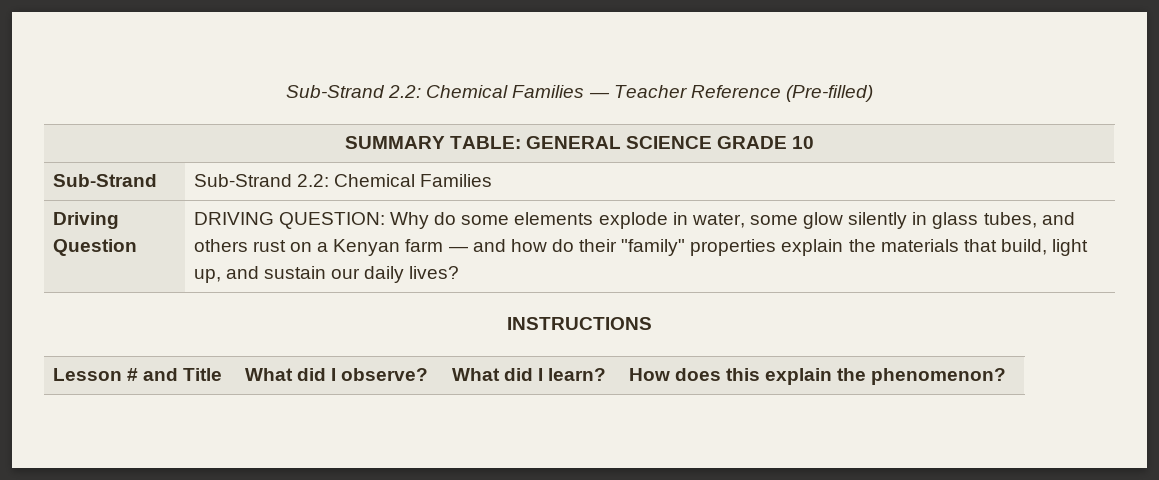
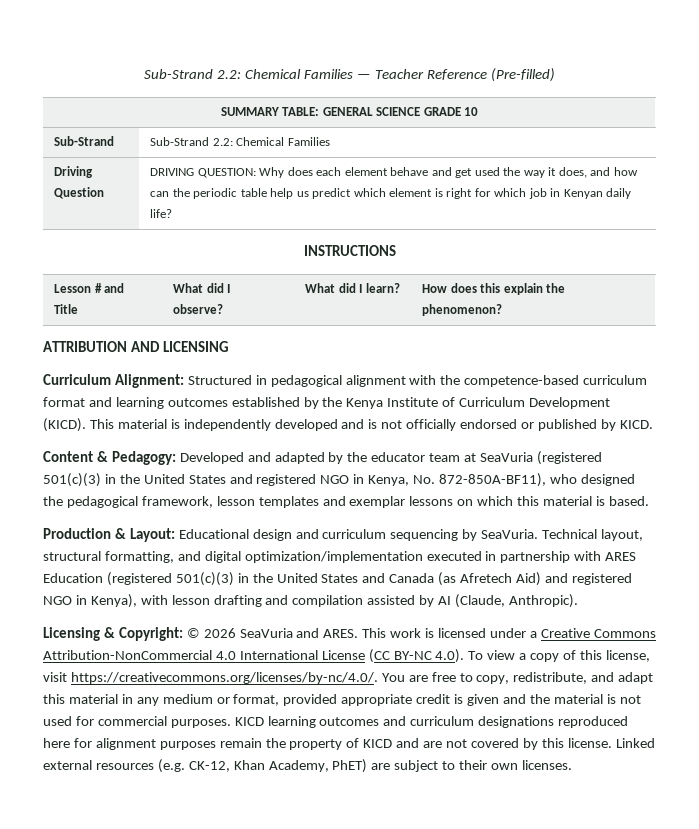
- DRIVING QUESTION: Why do some elements explode in water, some glow silently in glass tubes, and others rust on a Kenyan farm — and how do their "family" properties explain the materials that build, light up, and sustain our daily lives?
+ DRIVING QUESTION: Why does each element behave and get used the way it does, and how can the periodic table help us predict which element is right for which job in Kenyan daily life?
+ ATTRIBUTION AND LICENSING
+ Curriculum Alignment: Structured in pedagogical alignment with the competence-based curriculum format and learning outcomes established by the Kenya Institute of Curriculum Development (KICD). This material is independently developed and is not officially endorsed or published by KICD.
+ Content & Pedagogy: Developed and adapted by the educator team at SeaVuria (registered 501(c)(3) in the United States and registered NGO in Kenya, No. 872-850A-BF11), who designed the pedagogical framework, lesson templates and exemplar lessons on which this material is based.
+ Production & Layout: Educational design and curriculum sequencing by SeaVuria. Technical layout, structural formatting, and digital optimization/implementation executed in partnership with ARES Education (registered 501(c)(3) in the United States and Canada (as Afretech Aid) and registered NGO in Kenya), with lesson drafting and compilation assisted by AI (Claude, Anthropic).
+ Licensing & Copyright: © 2026 SeaVuria and ARES. This work is licensed under a Creative Commons Attribution-NonCommercial 4.0 International License (CC BY-NC 4.0). To view a copy of this license, visit https://creativecommons.org/licenses/by-nc/4.0/. You are free to copy, redistribute, and adapt this material in any medium or format, provided appropriate credit is given and the material is not used for commercial purposes. KICD learning outcomes and curriculum designations reproduced here for alignment purposes remain the property of KICD and are not covered by this license. Linked external resources (e.g. CK-12, Khan Academy, PhET) are subject to their own licenses.

